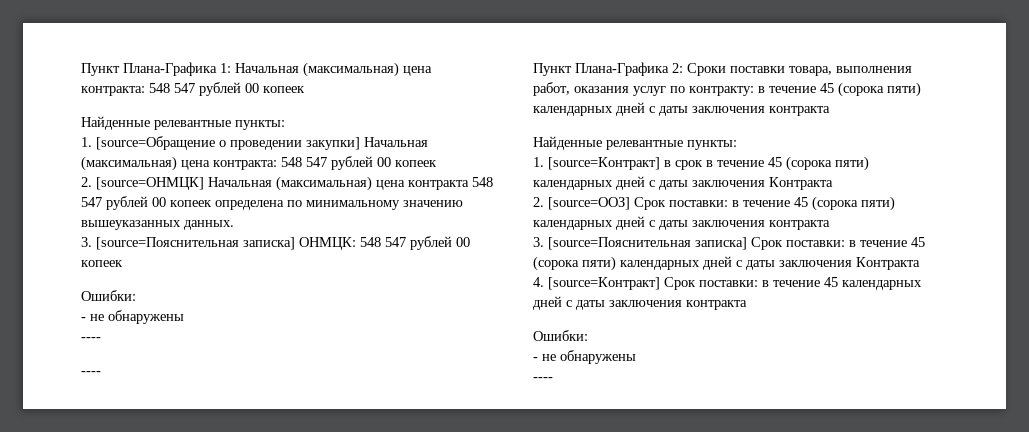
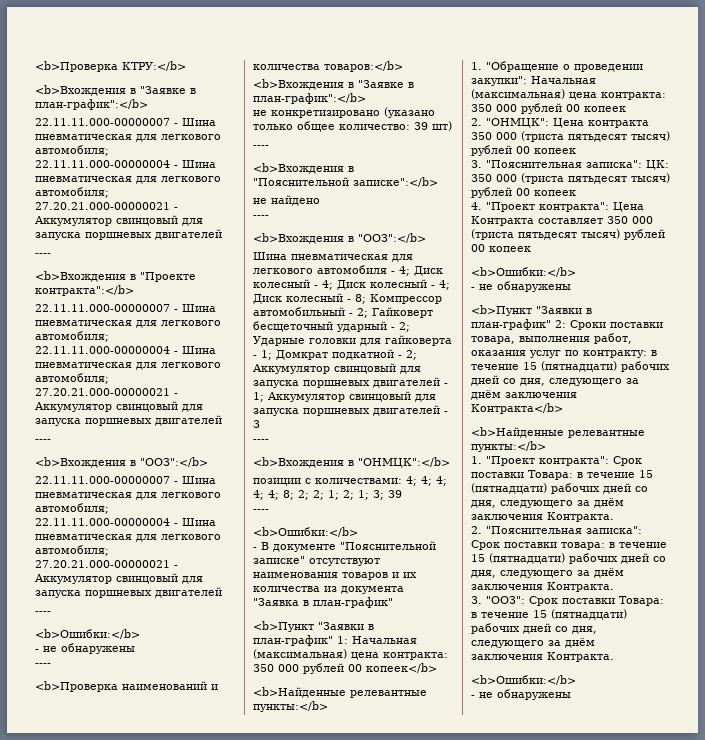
- Пункт Плана-Графика 1: Начальная (максимальная) цена контракта: 548 547 рублей 00 копеек
- Найденные релевантные пункты:
- 1. [source=Обращение о проведении закупки] Начальная (максимальная) цена контракта: 548 547 рублей 00 копеек
- 2. [source=ОНМЦК] Начальная (максимальная) цена контракта 548 547 рублей 00 копеек определена по минимальному значению вышеуказанных данных.
- 3. [source=Пояснительная записка] ОНМЦК: 548 547 рублей 00 копеек
- Ошибки:
+ <b>Проверка КТРУ:</b>
+ <b>Вхождения в "Заявке в план-график":</b>
+ 22.11.11.000-00000007 - Шина пневматическая для легкового автомобиля; 22.11.11.000-00000004 - Шина пневматическая для легкового автомобиля; 27.20.21.000-00000021 - Аккумулятор свинцовый для запуска поршневых двигателей
+ ----
+ <b>Вхождения в "Проекте контракта":</b>
+ 22.11.11.000-00000007 - Шина пневматическая для легкового автомобиля; 22.11.11.000-00000004 - Шина пневматическая для легкового автомобиля; 27.20.21.000-00000021 - Аккумулятор свинцовый для запуска поршневых двигателей
+ ----
+ <b>Вхождения в "ООЗ":</b>
+ 22.11.11.000-00000007 - Шина пневматическая для легкового автомобиля; 22.11.11.000-00000004 - Шина пневматическая для легкового автомобиля; 27.20.21.000-00000021 - Аккумулятор свинцовый для запуска поршневых двигателей
+ ----
+ <b>Ошибки:</b>
  - не обнаружены
  ----
+ <b>Проверка наименований и количества товаров:</b>
+ <b>Вхождения в "Заявке в план-график":</b>
+ не конкретизировано (указано только общее количество: 39 шт)
  ----
- Пункт Плана-Графика 2: Сроки поставки товара, выполнения работ, оказания услуг по контракту: в течение 45 (сорока пяти) календарных дней с даты заключения контракта
- Найденные релевантные пункты:
- 1. [source=Контракт] в срок в течение 45 (сорока пяти) календарных дней с даты заключения Контракта
- 2. [source=ООЗ] Срок поставки: в течение 45 (сорока пяти) календарных дней с даты заключения контракта
- 3. [source=Пояснительная записка] Срок поставки: в течение 45 (сорока пяти) календарных дней с даты заключения Контракта
- 4. [source=Контракт] Срок поставки: в течение 45 календарных дней с даты заключения контракта
- Ошибки:
+ <b>Вхождения в "Пояснительной записке":</b>
+ не найдено
+ ----
+ <b>Вхождения в "ООЗ":</b>
+ Шина пневматическая для легкового автомобиля - 4; Диск колесный - 4; Диск колесный - 4; Диск колесный - 8; Компрессор автомобильный - 2; Гайковерт бесщеточный ударный - 2; Ударные головки для гайковерта - 1; Домкрат подкатной - 2; Аккумулятор свинцовый для запуска поршневых двигателей - 1; Аккумулятор свинцовый для запуска поршневых двигателей - 3
+ ----
+ <b>Вхождения в "ОНМЦК":</b>
+ позиции с количествами: 4; 4; 4; 4; 4; 8; 2; 2; 1; 2; 1; 3; 39
+ ----
+ <b>Ошибки:</b>
+ - В документе "Пояснительной записке" отсутствуют наименования товаров и их количества из документа "Заявка в план-график"
+ <b>Пункт "Заявки в план-график" 1: Начальная (максимальная) цена контракта: 350 000 рублей 00 копеек</b>
+ <b>Найденные релевантные пункты:</b>
+ 1. "Обращение о проведении закупки": Начальная (максимальная) цена контракта: 350 000 рублей 00 копеек
+ 2. "ОНМЦК": Цена контракта 350 000 (триста пятьдесят тысяч) рублей 00 копеек
+ 3. "Пояснительная записка": ЦК: 350 000 (триста пятьдесят тысяч) рублей 00 копеек
+ 4. "Проект контракта": Цена Контракта составляет 350 000 (триста пятьдесят тысяч) рублей 00 копеек
+ <b>Ошибки:</b>
  - не обнаружены
- ----
+ <b>Пункт "Заявки в план-график" 2: Сроки поставки товара, выполнения работ, оказания услуг по контракту: в течение 15 (пятнадцати) рабочих дней со дня, следующего за днём заключения Контракта</b>
+ <b>Найденные релевантные пункты:</b>
+ 1. "Проект контракта": Срок поставки Товара: в течение 15 (пятнадцати) рабочих дней со дня, следующего за днём заключения Контракта.
+ 2. "Пояснительная записка": Срок поставки товара: в течение 15 (пятнадцати) рабочих дней со дня, следующего за днём заключения Контракта.
+ 3. "ООЗ": Срок поставки Товара: в течение 15 (пятнадцати) рабочих дней со дня, следующего за днём заключения Контракта.
+ <b>Ошибки:</b>
+ - не обнаружены

